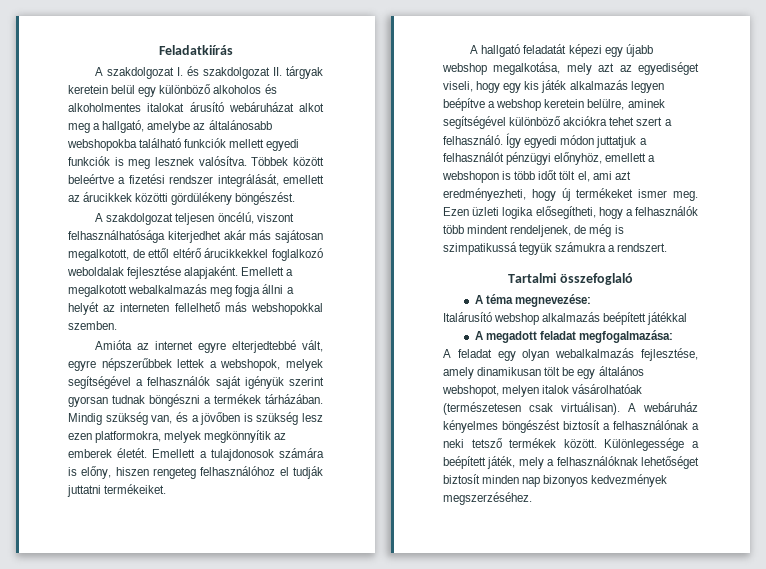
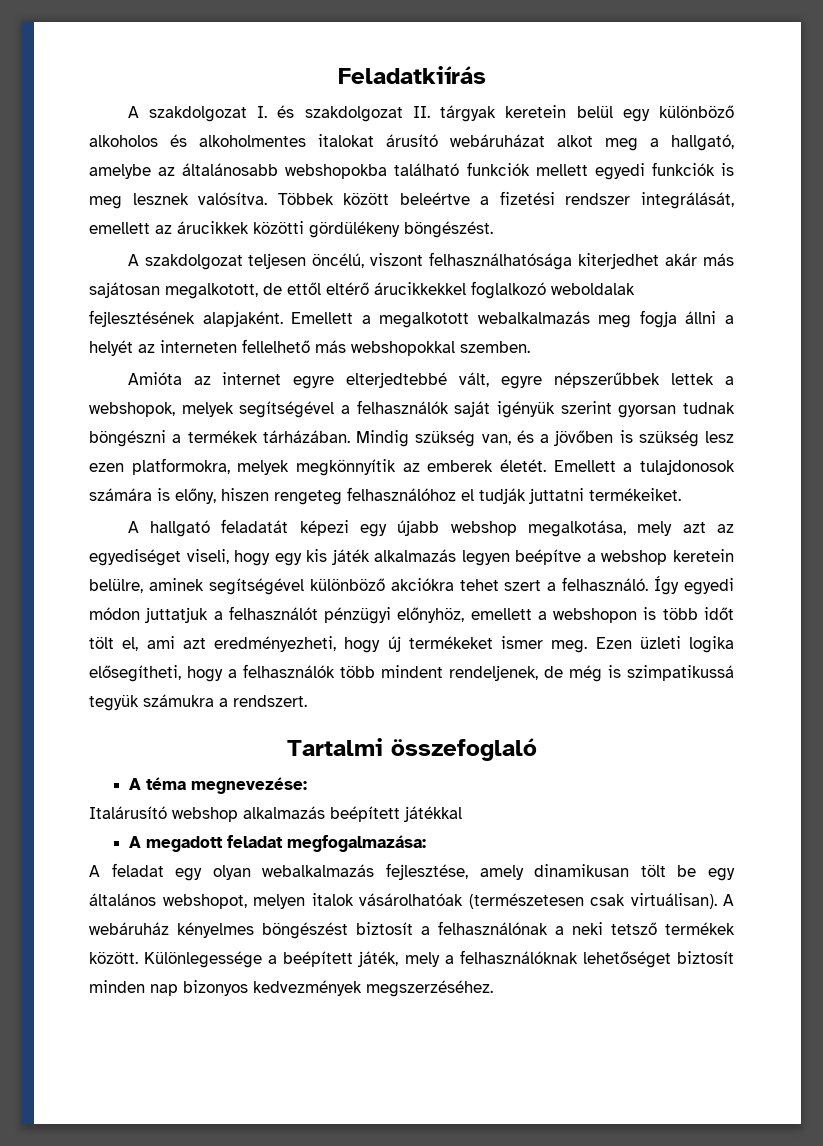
- A szakdolgozat teljesen öncélú, viszont felhasználhatósága kiterjedhet akár más sajátosan megalkotott, de ettől eltérő árucikkekkel foglalkozó weboldalak fejlesztése alapjaként.
+ A szakdolgozat teljesen öncélú, viszont felhasználhatósága kiterjedhet akár más sajátosan megalkotott, de ettől eltérő árucikkekkel foglalkozó weboldalak fejlesztésének alapjaként.

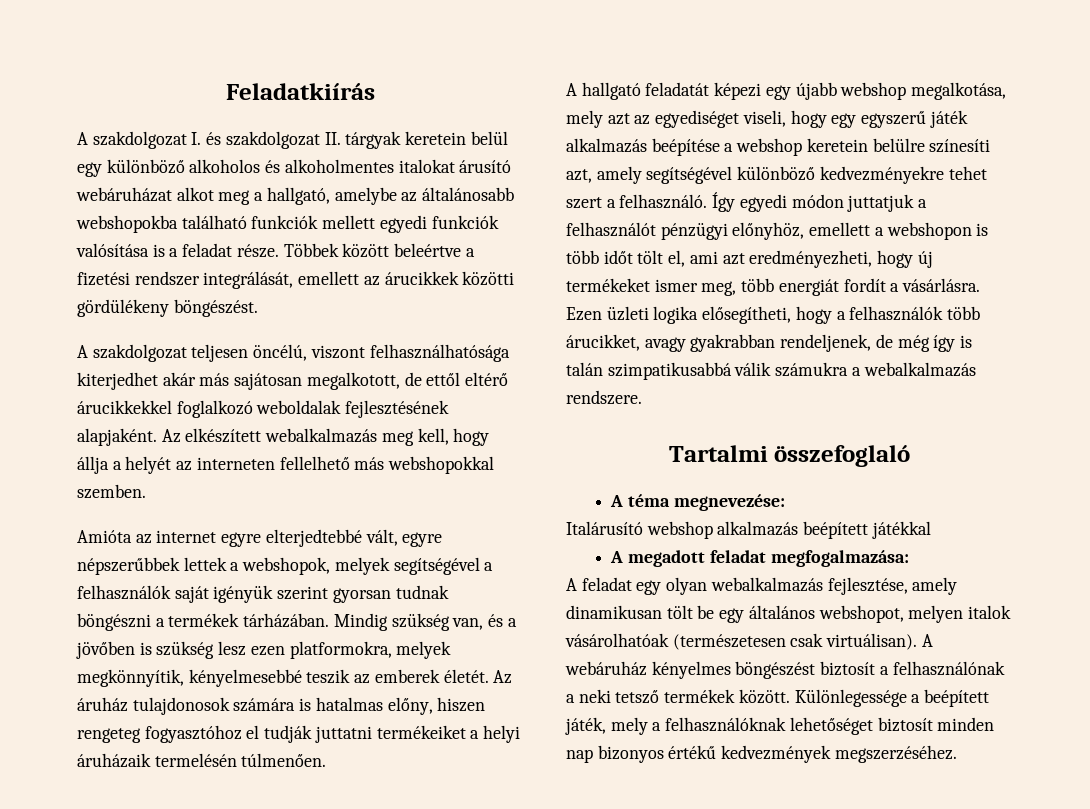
- A szakdolgozat I. és szakdolgozat II. tárgyak keretein belül egy különböző alkoholos és alkoholmentes italokat árusító webáruházat alkot meg a hallgató, amelybe az általánosabb webshopokba található funkciók mellett egyedi funkciók is meg lesznek valósítva.
+ A szakdolgozat I. és szakdolgozat II. tárgyak keretein belül egy különböző alkoholos és alkoholmentes italokat árusító webáruházat alkot meg a hallgató, amelybe az általánosabb webshopokba található funkciók mellett egyedi funkciók valósítása is a feladat része.
- Emellett a megalkotott webalkalmazás meg fogja állni a helyét az interneten fellelhető más webshopokkal szemben.
+ Az elkészített webalkalmazás meg kell, hogy állja a helyét az interneten fellelhető más webshopokkal szemben.
- Mindig szükség van, és a jövőben is szükség lesz ezen platformokra, melyek megkönnyítik az emberek életét.
+ Mindig szükség van, és a jövőben is szükség lesz ezen platformokra, melyek megkönnyítik, kényelmesebbé teszik az emberek életét.
- Emellett a tulajdonosok számára is előny, hiszen rengeteg felhasználóhoz el tudják juttatni termékeiket.
+ Az áruház tulajdonosok számára is hatalmas előny, hiszen rengeteg fogyasztóhoz el tudják juttatni termékeiket a helyi áruházaik termelésén túlmenően.
- A hallgató feladatát képezi egy újabb webshop megalkotása, mely azt az egyediséget viseli, hogy egy kis játék alkalmazás legyen beépítve a webshop keretein belülre, aminek segítségével különböző akciókra tehet szert a felhasználó.
+ A hallgató feladatát képezi egy újabb webshop megalkotása, mely azt az egyediséget viseli, hogy egy egyszerű játék alkalmazás beépítése a webshop keretein belülre színesíti azt, amely segítségével különböző kedvezményekre tehet szert a felhasználó.
- Így egyedi módon juttatjuk a felhasználót pénzügyi előnyhöz, emellett a webshopon is több időt tölt el, ami azt eredményezheti, hogy új termékeket ismer meg.
+ Így egyedi módon juttatjuk a felhasználót pénzügyi előnyhöz, emellett a webshopon is több időt tölt el, ami azt eredményezheti, hogy új termékeket ismer meg, több energiát fordít a vásárlásra.
- Ezen üzleti logika elősegítheti, hogy a felhasználók több mindent rendeljenek, de még is szimpatikussá tegyük számukra a rendszert.
+ Ezen üzleti logika elősegítheti, hogy a felhasználók több árucikket, avagy gyakrabban rendeljenek, de még így is talán szimpatikusabbá válik számukra a webalkalmazás rendszere.
- Különlegessége a beépített játék, mely a felhasználóknak lehetőséget biztosít minden nap bizonyos kedvezmények megszerzéséhez.
+ Különlegessége a beépített játék, mely a felhasználóknak lehetőséget biztosít minden nap bizonyos értékű kedvezmények megszerzéséhez.

